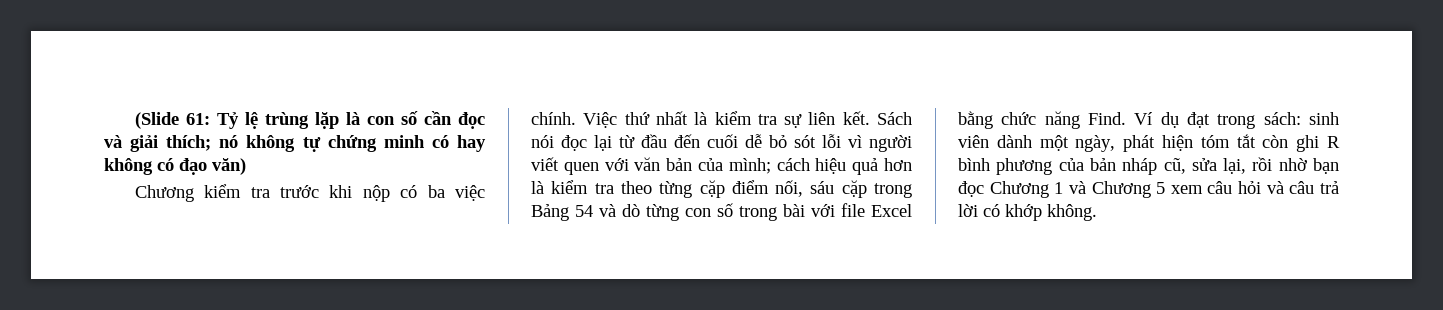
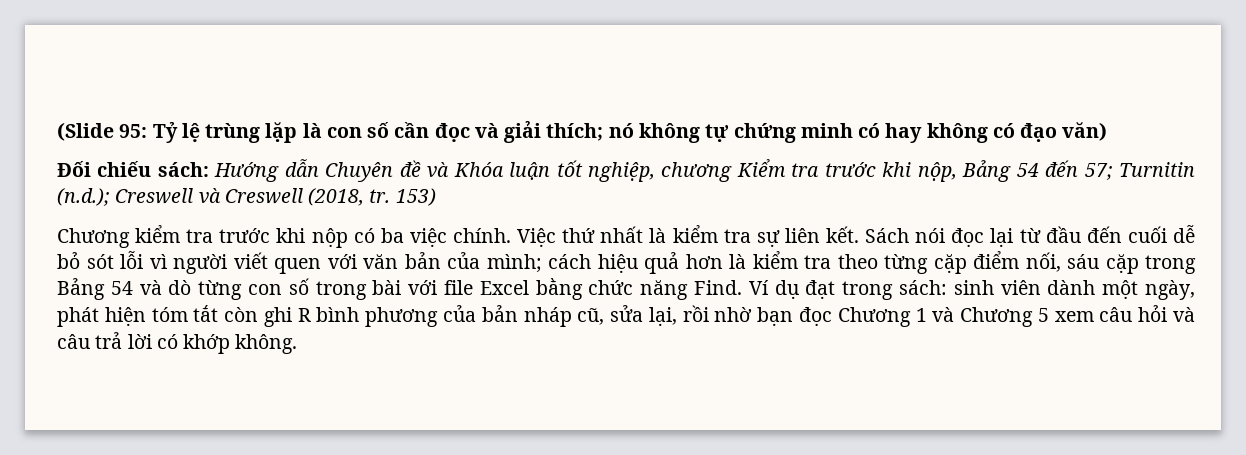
- (Slide 61: Tỷ lệ trùng lặp là con số cần đọc và giải thích; nó không tự chứng minh có hay không có đạo văn)
+ (Slide 95: Tỷ lệ trùng lặp là con số cần đọc và giải thích; nó không tự chứng minh có hay không có đạo văn)
+ Đối chiếu sách: Hướng dẫn Chuyên đề và Khóa luận tốt nghiệp, chương Kiểm tra trước khi nộp, Bảng 54 đến 57; Turnitin (n.d.); Creswell và Creswell (2018, tr. 153)

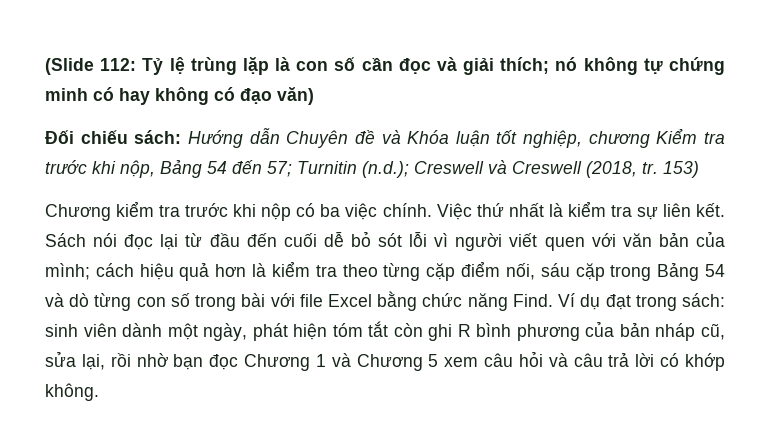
- (Slide 95: Tỷ lệ trùng lặp là con số cần đọc và giải thích; nó không tự chứng minh có hay không có đạo văn)
+ (Slide 112: Tỷ lệ trùng lặp là con số cần đọc và giải thích; nó không tự chứng minh có hay không có đạo văn)

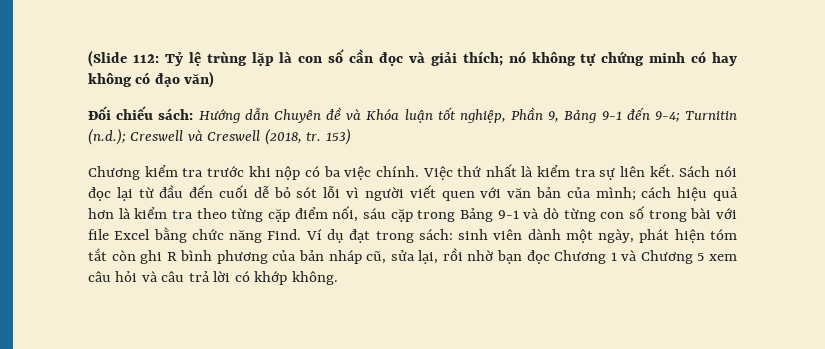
- Đối chiếu sách: Hướng dẫn Chuyên đề và Khóa luận tốt nghiệp, chương Kiểm tra trước khi nộp, Bảng 54 đến 57; Turnitin (n.d.); Creswell và Creswell (2018, tr.
+ Đối chiếu sách: Hướng dẫn Chuyên đề và Khóa luận tốt nghiệp, Phần 9, Bảng 9-1 đến 9-4; Turnitin (n.d.); Creswell và Creswell (2018, tr.
- Sách nói đọc lại từ đầu đến cuối dễ bỏ sót lỗi vì người viết quen với văn bản của mình; cách hiệu quả hơn là kiểm tra theo từng cặp điểm nối, sáu cặp trong Bảng 54 và dò từng con số trong bài với file Excel bằng chức năng Find.
+ Sách nói đọc lại từ đầu đến cuối dễ bỏ sót lỗi vì người viết quen với văn bản của mình; cách hiệu quả hơn là kiểm tra theo từng cặp điểm nối, sáu cặp trong Bảng 9-1 và dò từng con số trong bài với file Excel bằng chức năng Find.

